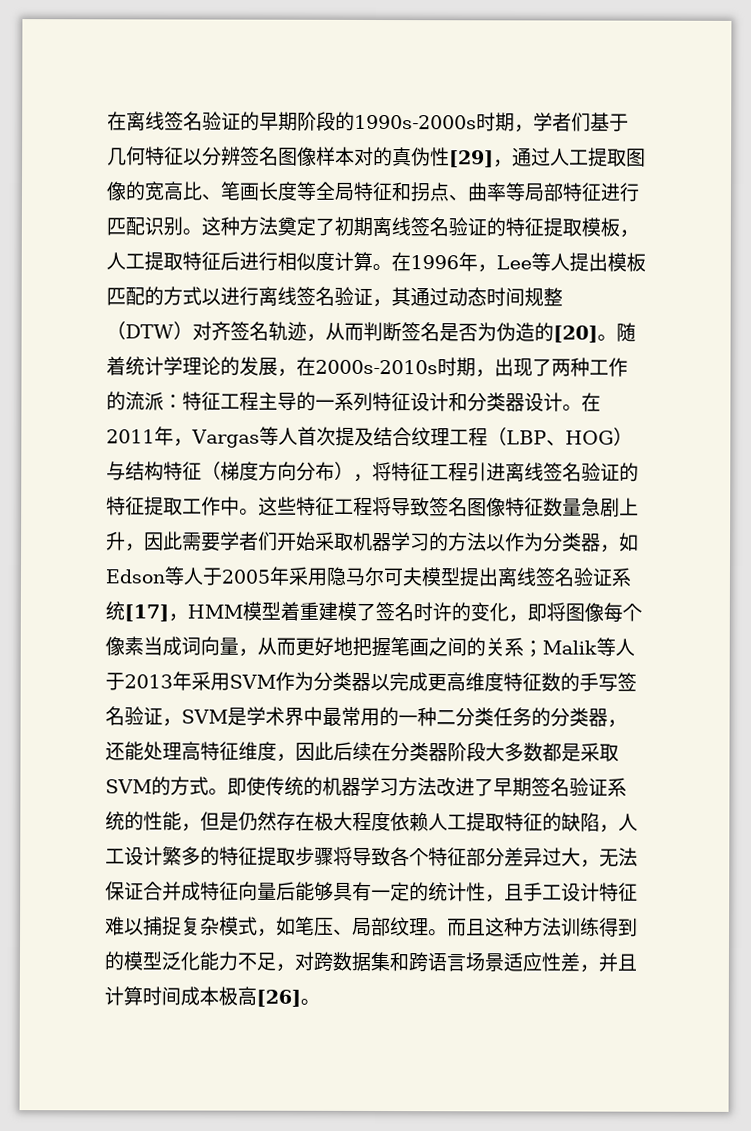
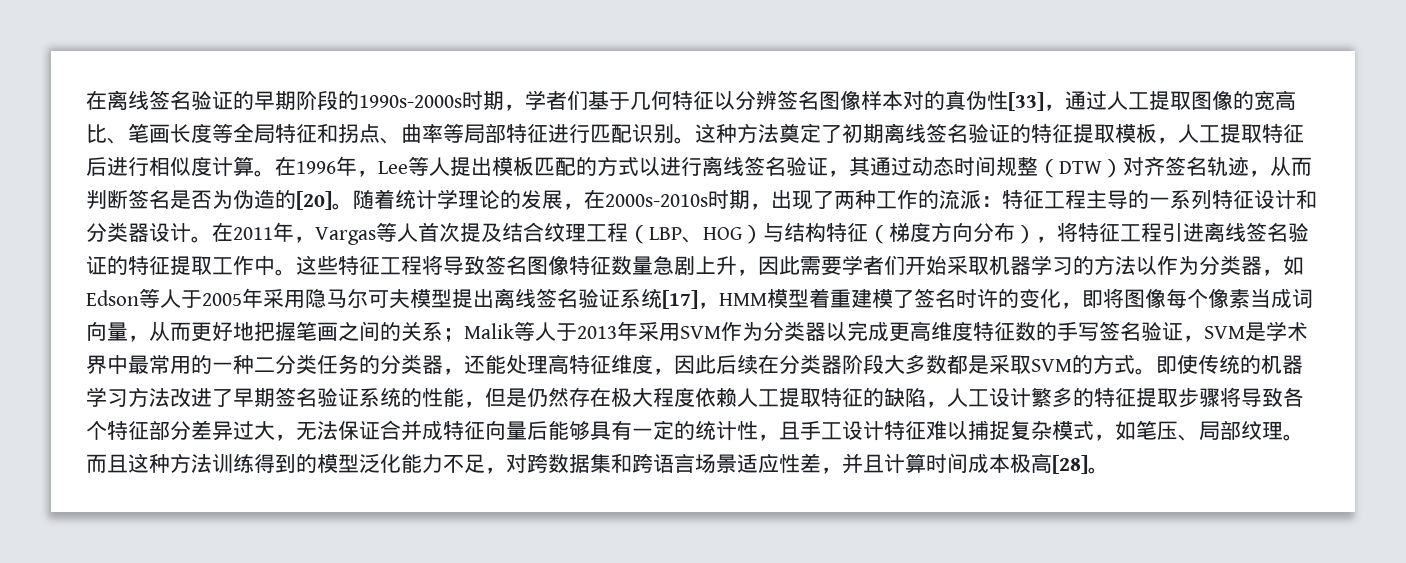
- 在离线签名验证的早期阶段的1990s-2000s时期，学者们基于几何特征以分辨签名图像样本对的真伪性[29]，通过人工提取图像的宽高比、笔画长度等全局特征和拐点、曲率等局部特征进行匹配识别。
+ 在离线签名验证的早期阶段的1990s-2000s时期，学者们基于几何特征以分辨签名图像样本对的真伪性[33]，通过人工提取图像的宽高比、笔画长度等全局特征和拐点、曲率等局部特征进行匹配识别。
- 而且这种方法训练得到的模型泛化能力不足，对跨数据集和跨语言场景适应性差，并且计算时间成本极高[26]。
+ 而且这种方法训练得到的模型泛化能力不足，对跨数据集和跨语言场景适应性差，并且计算时间成本极高[28]。

